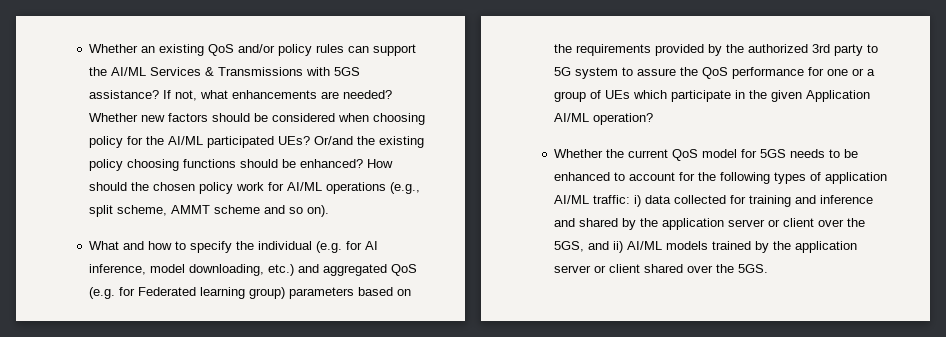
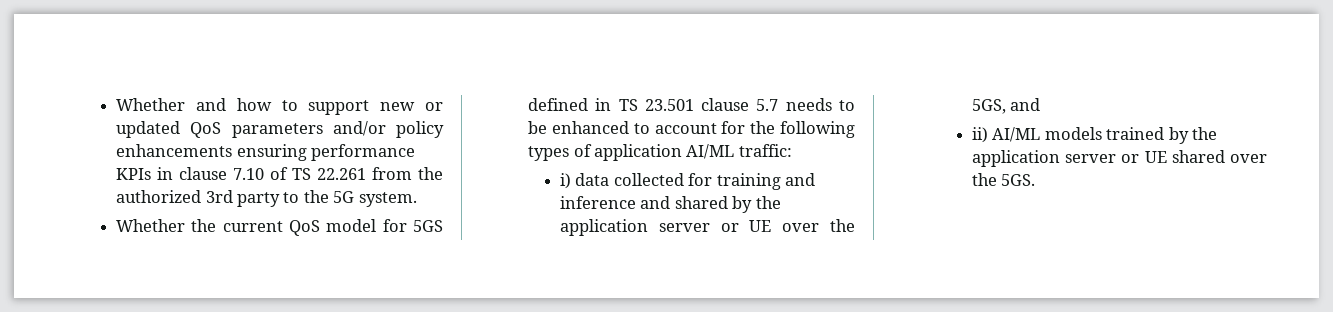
- Whether an existing QoS and/or policy rules can support the AI/ML Services & Transmissions with 5GS assistance? If not, what enhancements are needed? Whether new factors should be considered when choosing policy for the AI/ML participated UEs? Or/and the existing policy choosing functions should be enhanced? How should the chosen policy work for AI/ML operations (e.g., split scheme, AMMT scheme and so on).
- What and how to specify the individual (e.g. for AI inference, model downloading, etc.) and aggregated QoS (e.g. for Federated learning group) parameters based on the requirements provided by the authorized 3rd party to 5G system to assure the QoS performance for one or a group of UEs which participate in the given Application AI/ML operation?
+ Whether and how to support new or updated QoS parameters and/or policy enhancements ensuring performance KPIs in clause 7.10 of TS 22.261 from the authorized 3rd party to the 5G system.
- Whether the current QoS model for 5GS needs to be enhanced to account for the following types of application AI/ML traffic: i) data collected for training and inference and shared by the application server or client over the 5GS, and ii) AI/ML models trained by the application server or client shared over the 5GS.
+ Whether the current QoS model for 5GS defined in TS 23.501 clause 5.7 needs to be enhanced to account for the following types of application AI/ML traffic:
+ i) data collected for training and inference and shared by the application server or UE over the 5GS, and
+ ii) AI/ML models trained by the application server or UE shared over the 5GS.

